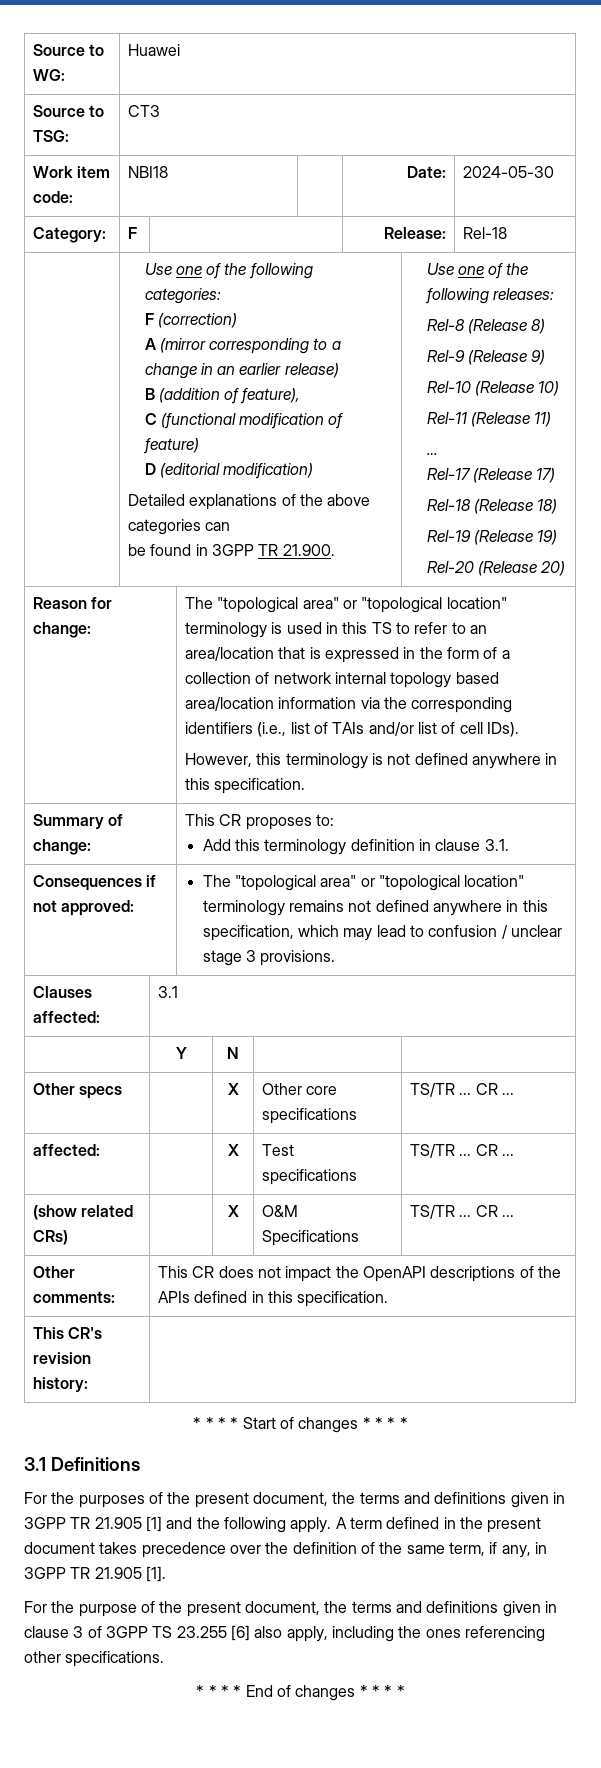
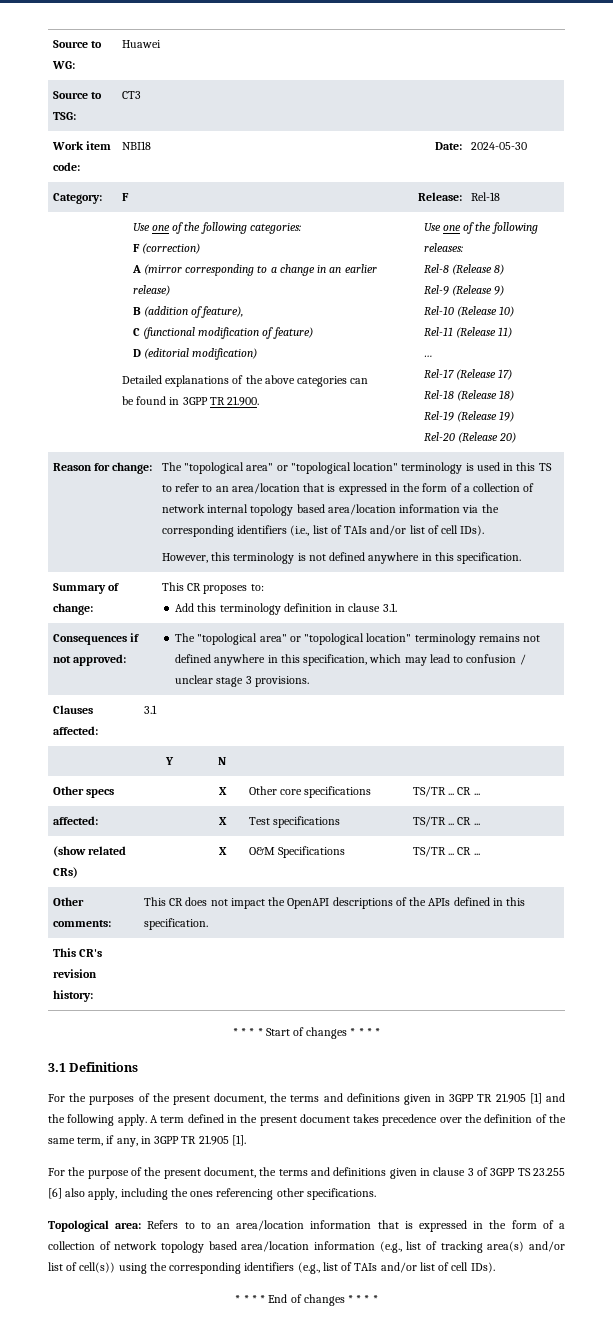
+ Topological area: Refers to to an area/location information that is expressed in the form of a collection of network topology based area/location information (e.g., list of tracking area(s) and/or list of cell(s)) using the corresponding identifiers (e.g., list of TAIs and/or list of cell IDs).

